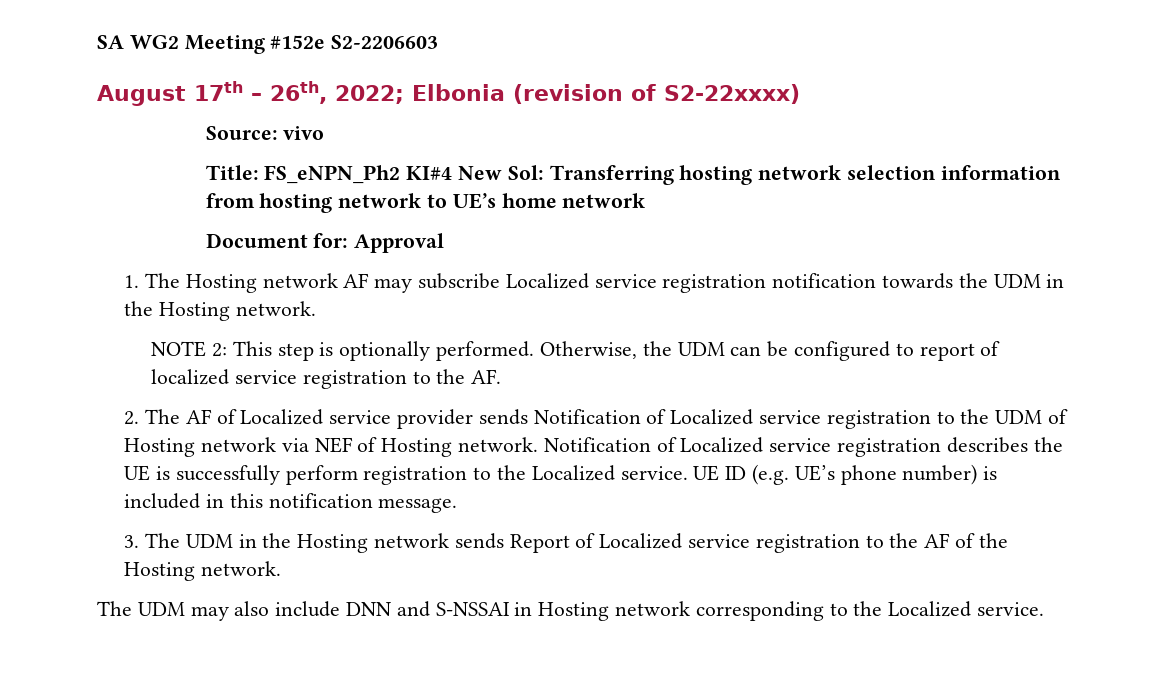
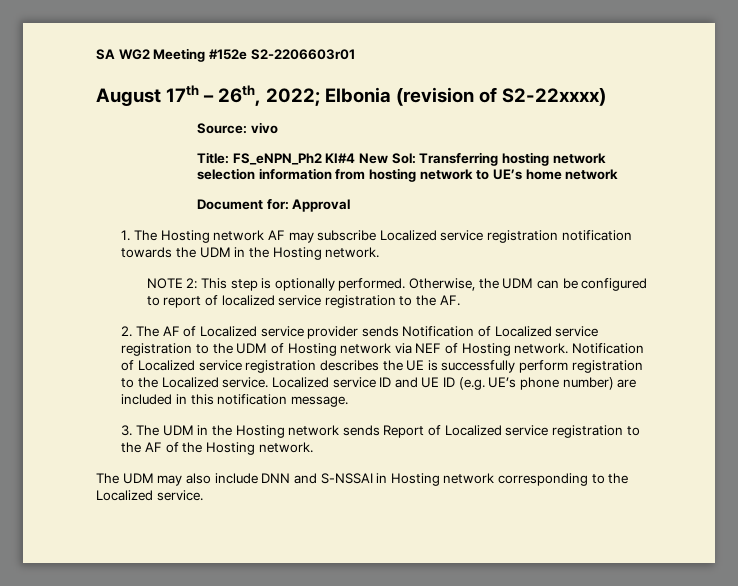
- SA WG2 Meeting #152e S2-2206603
+ SA WG2 Meeting #152e S2-2206603r01
- UE ID (e.g. UE’s phone number) is included in this notification message.
+ Localized service ID and UE ID (e.g. UE’s phone number) are included in this notification message.

